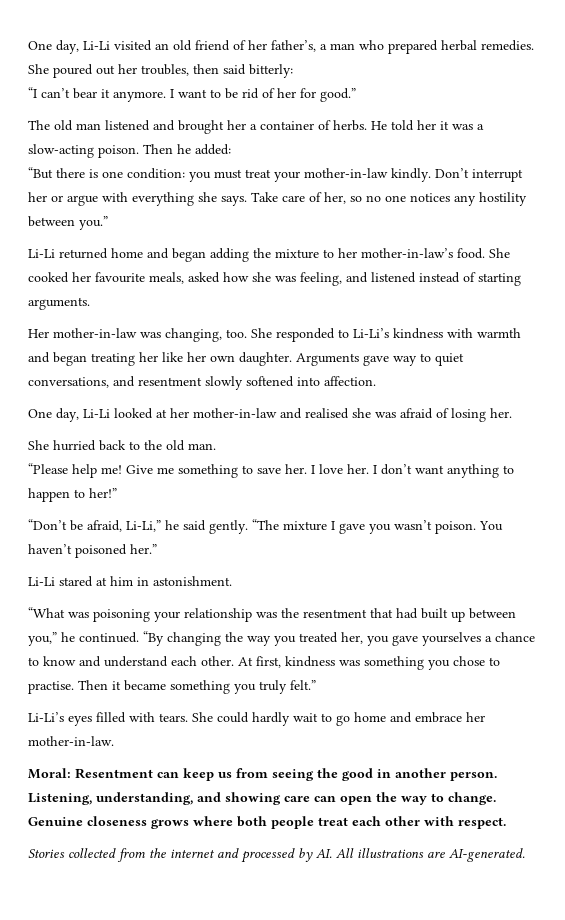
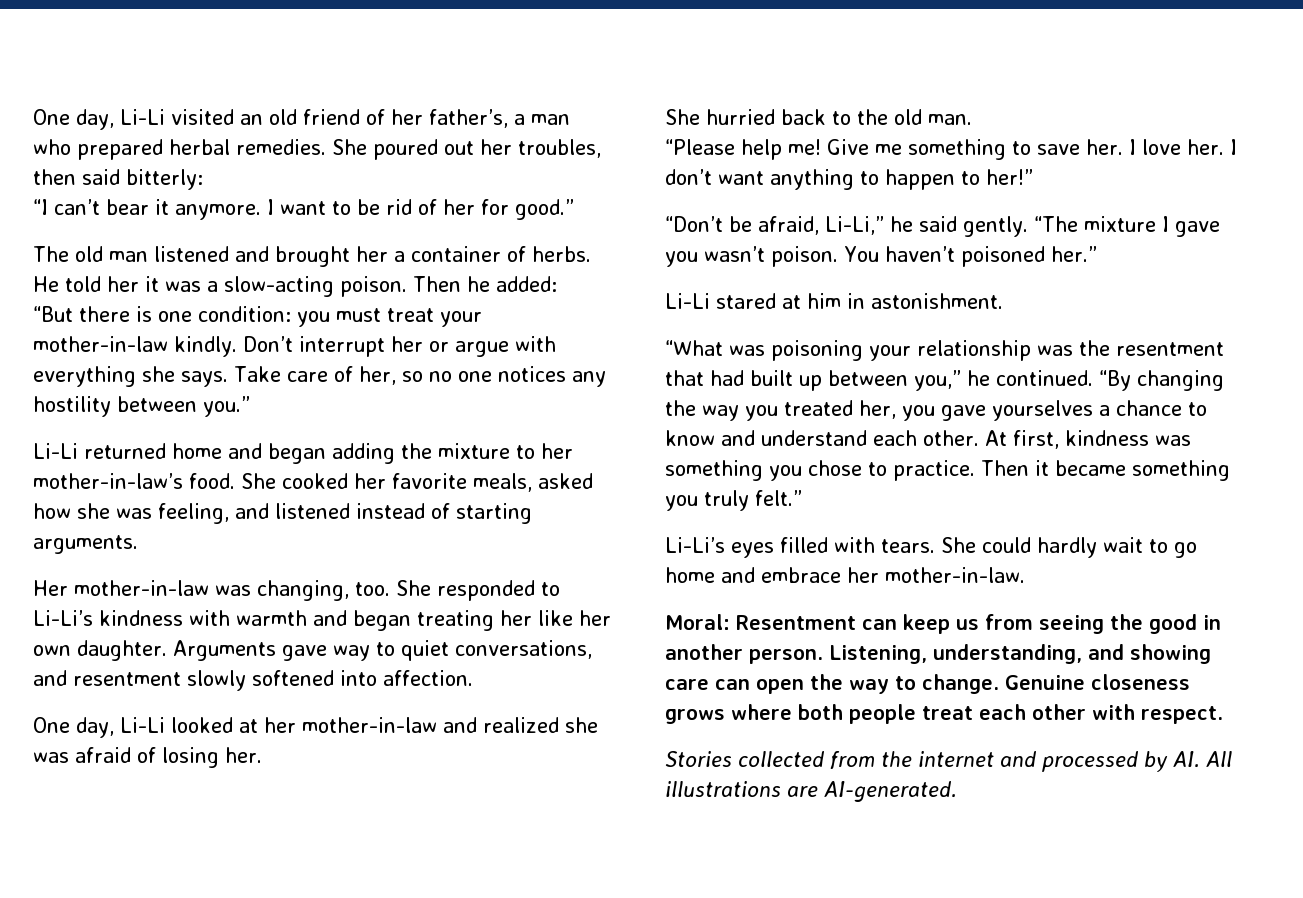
- She cooked her favourite meals, asked how she was feeling, and listened instead of starting arguments.
+ She cooked her favorite meals, asked how she was feeling, and listened instead of starting arguments.
- One day, Li-Li looked at her mother-in-law and realised she was afraid of losing her.
+ One day, Li-Li looked at her mother-in-law and realized she was afraid of losing her.
- At first, kindness was something you chose to practise.
+ At first, kindness was something you chose to practice.

